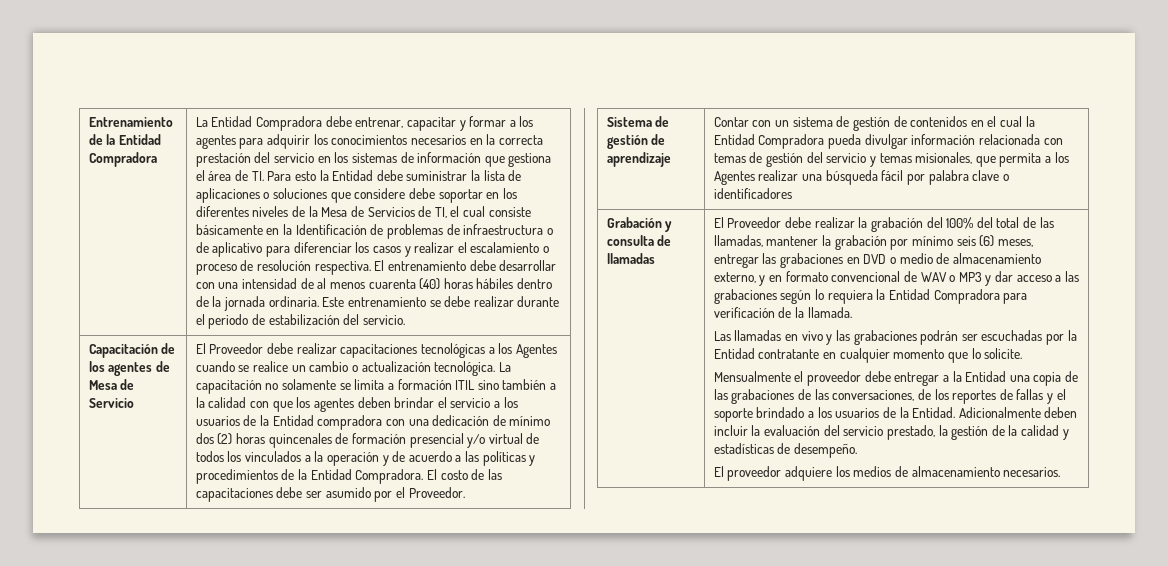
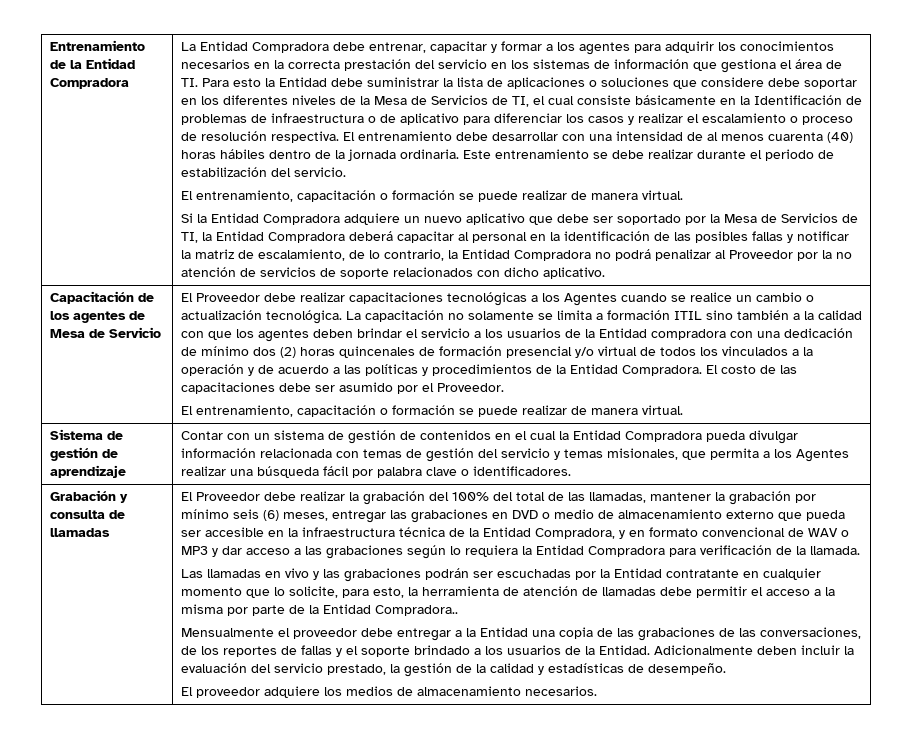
  Este entrenamiento se debe realizar durante el periodo de estabilización del servicio.
+ El entrenamiento, capacitación o formación se puede realizar de manera virtual.
+ Si la Entidad Compradora adquiere un nuevo aplicativo que debe ser soportado por la Mesa de Servicios de TI, la Entidad Compradora deberá capacitar al personal en la identificación de las posibles fallas y notificar la matriz de escalamiento, de lo contrario, la Entidad Compradora no podrá penalizar al Proveedor por la no atención de servicios de soporte relacionados con dicho aplicativo.
  El costo de las capacitaciones debe ser asumido por el Proveedor.
+ El entrenamiento, capacitación o formación se puede realizar de manera virtual.
- Contar con un sistema de gestión de contenidos en el cual la Entidad Compradora pueda divulgar información relacionada con temas de gestión del servicio y temas misionales, que permita a los Agentes realizar una búsqueda fácil por palabra clave o identificadores
+ Contar con un sistema de gestión de contenidos en el cual la Entidad Compradora pueda divulgar información relacionada con temas de gestión del servicio y temas misionales, que permita a los Agentes realizar una búsqueda fácil por palabra clave o identificadores.
- El Proveedor debe realizar la grabación del 100% del total de las llamadas, mantener la grabación por mínimo seis (6) meses, entregar las grabaciones en DVD o medio de almacenamiento externo, y en formato convencional de WAV o MP3 y dar acceso a las grabaciones según lo requiera la Entidad Compradora para verificación de la llamada.
+ El Proveedor debe realizar la grabación del 100% del total de las llamadas, mantener la grabación por mínimo seis (6) meses, entregar las grabaciones en DVD o medio de almacenamiento externo que pueda ser accesible en la infraestructura técnica de la Entidad Compradora, y en formato convencional de WAV o MP3 y dar acceso a las grabaciones según lo requiera la Entidad Compradora para verificación de la llamada.
- Las llamadas en vivo y las grabaciones podrán ser escuchadas por la Entidad contratante en cualquier momento que lo solicite.
+ Las llamadas en vivo y las grabaciones podrán ser escuchadas por la Entidad contratante en cualquier momento que lo solicite, para esto, la herramienta de atención de llamadas debe permitir el acceso a la misma por parte de la Entidad Compradora..

